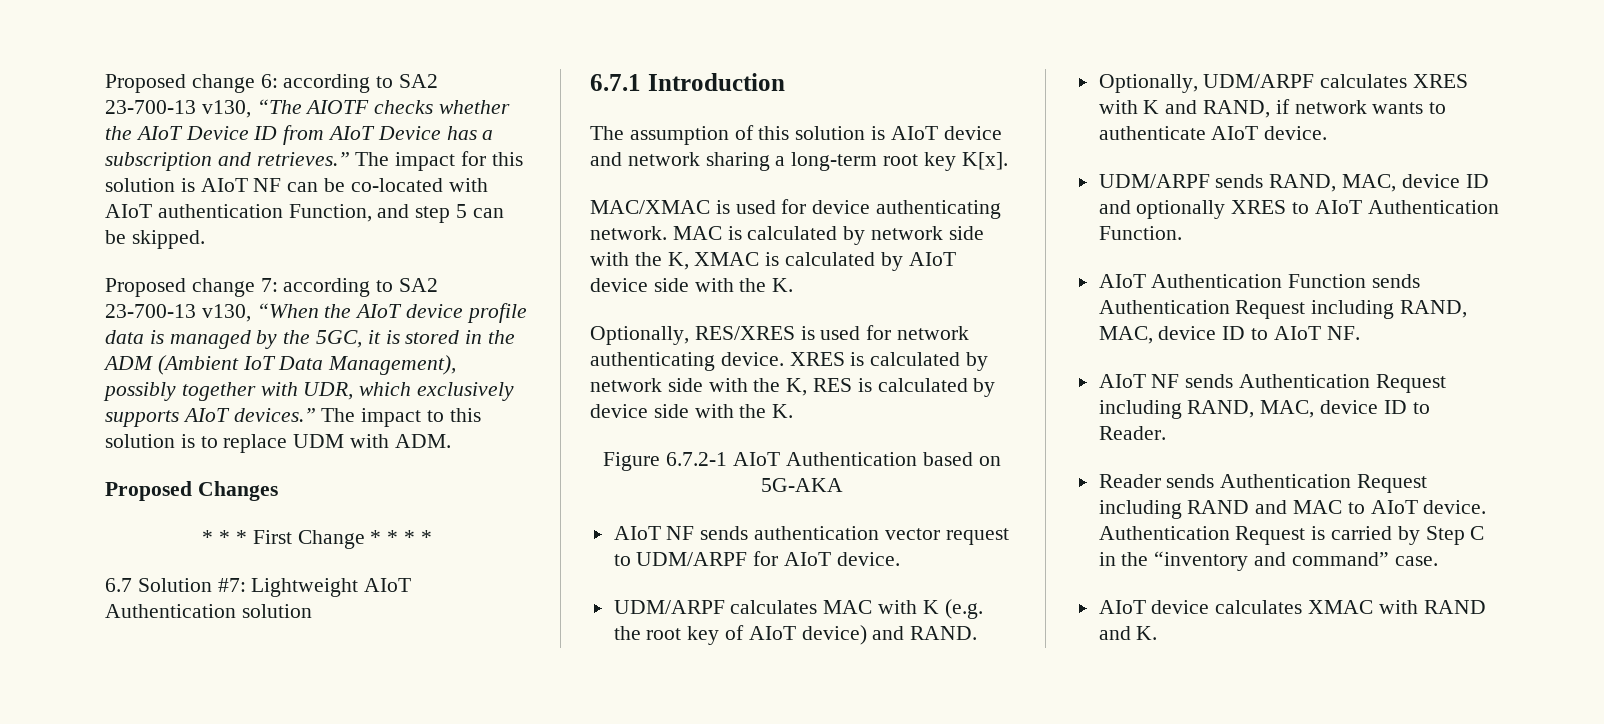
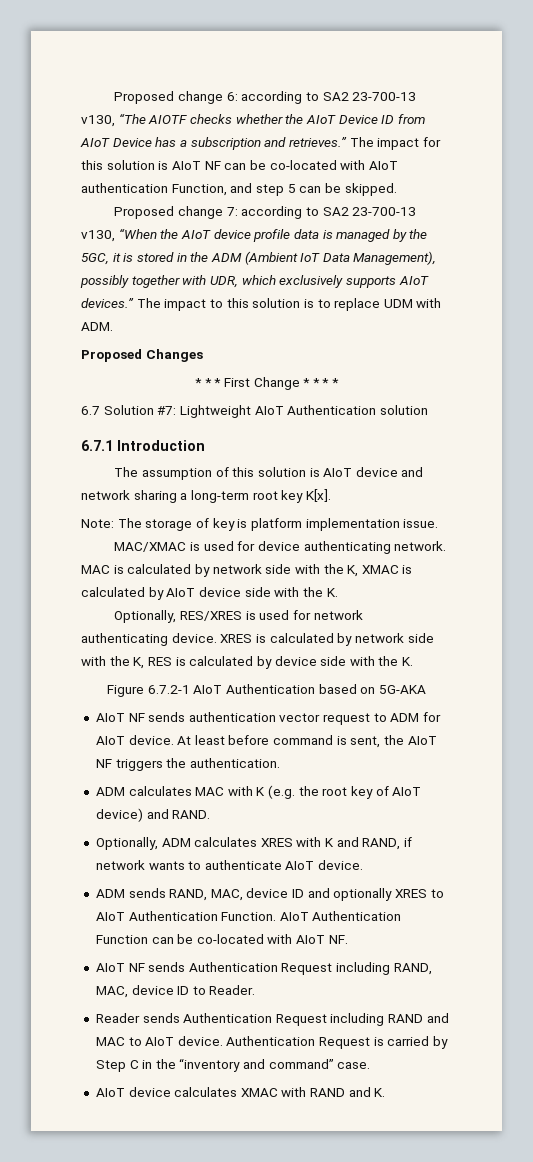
+ Note: The storage of key is platform implementation issue.
- AIoT NF sends authentication vector request to UDM/ARPF for AIoT device.
- UDM/ARPF calculates MAC with K (e.g. the root key of AIoT device) and RAND.
+ AIoT NF sends authentication vector request to ADM for AIoT device. At least before command is sent, the AIoT NF triggers the authentication.
+ ADM calculates MAC with K (e.g. the root key of AIoT device) and RAND.
- Optionally, UDM/ARPF calculates XRES with K and RAND, if network wants to authenticate AIoT device.
+ Optionally, ADM calculates XRES with K and RAND, if network wants to authenticate AIoT device.
- UDM/ARPF sends RAND, MAC, device ID and optionally XRES to AIoT Authentication Function.
- AIoT Authentication Function sends Authentication Request including RAND, MAC, device ID to AIoT NF.
+ ADM sends RAND, MAC, device ID and optionally XRES to AIoT Authentication Function. AIoT Authentication Function can be co-located with AIoT NF.

